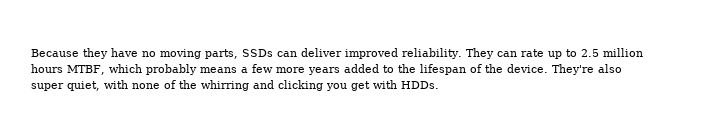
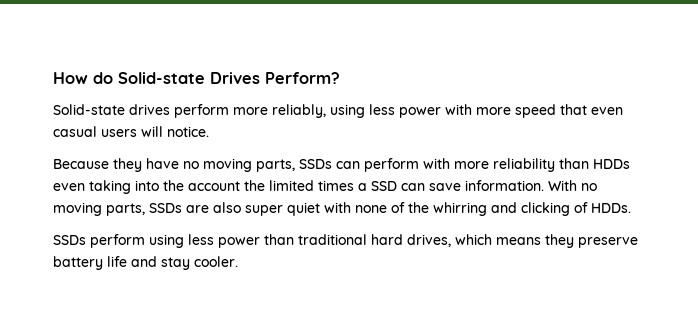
+ How do Solid-state Drives Perform?
+ Solid-state drives perform more reliably, using less power with more speed that even casual users will notice.
- Because they have no moving parts, SSDs can deliver improved reliability. They can rate up to 2.5 million hours MTBF, which probably means a few more years added to the lifespan of the device. They're also super quiet, with none of the whirring and clicking you get with HDDs.
+ Because they have no moving parts, SSDs can perform with more reliability than HDDs even taking into the account the limited times a SSD can save information. With no moving parts, SSDs are also super quiet with none of the whirring and clicking of HDDs.
+ SSDs perform using less power than traditional hard drives, which means they preserve battery life and stay cooler.

